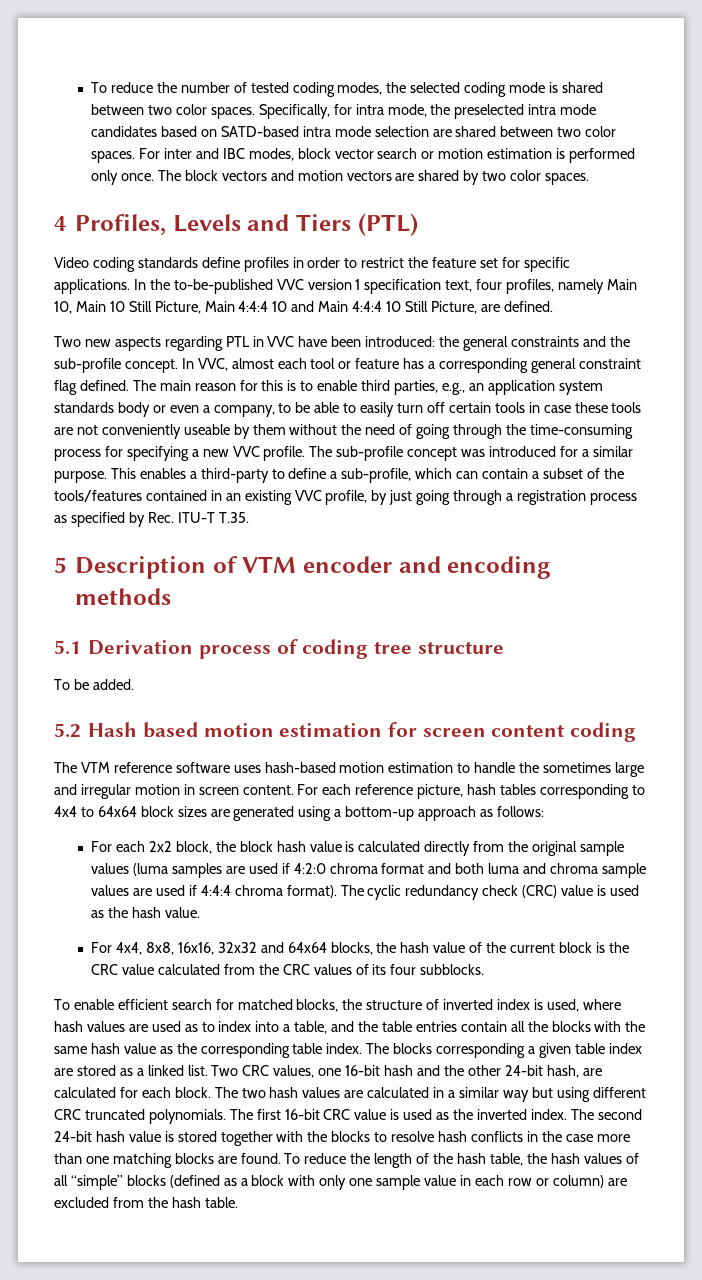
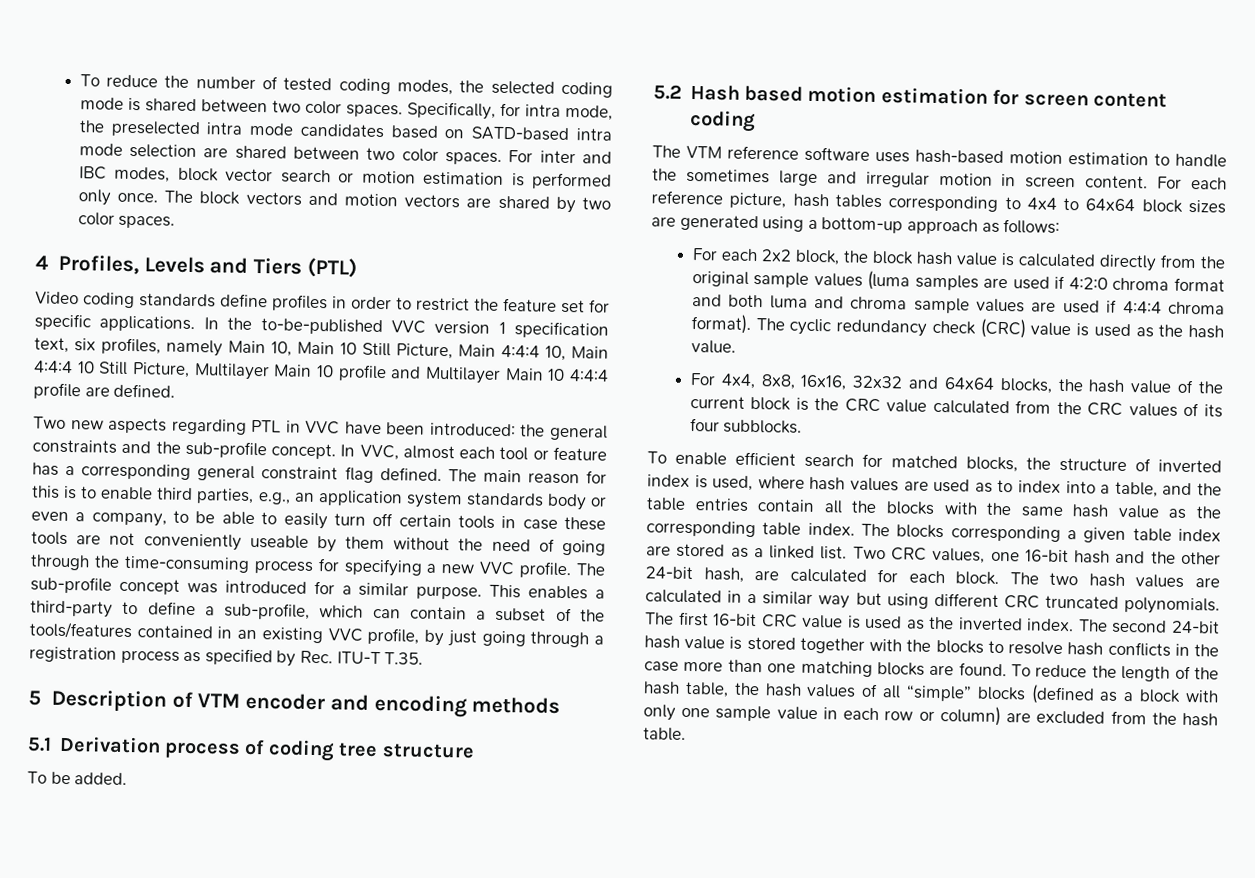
- In the to-be-published VVC version 1 specification text, four profiles, namely Main 10, Main 10 Still Picture, Main 4:4:4 10 and Main 4:4:4 10 Still Picture, are defined.
+ In the to-be-published VVC version 1 specification text, six profiles, namely Main 10, Main 10 Still Picture, Main 4:4:4 10, Main 4:4:4 10 Still Picture, Multilayer Main 10 profile and Multilayer Main 10 4:4:4 profile are defined.

